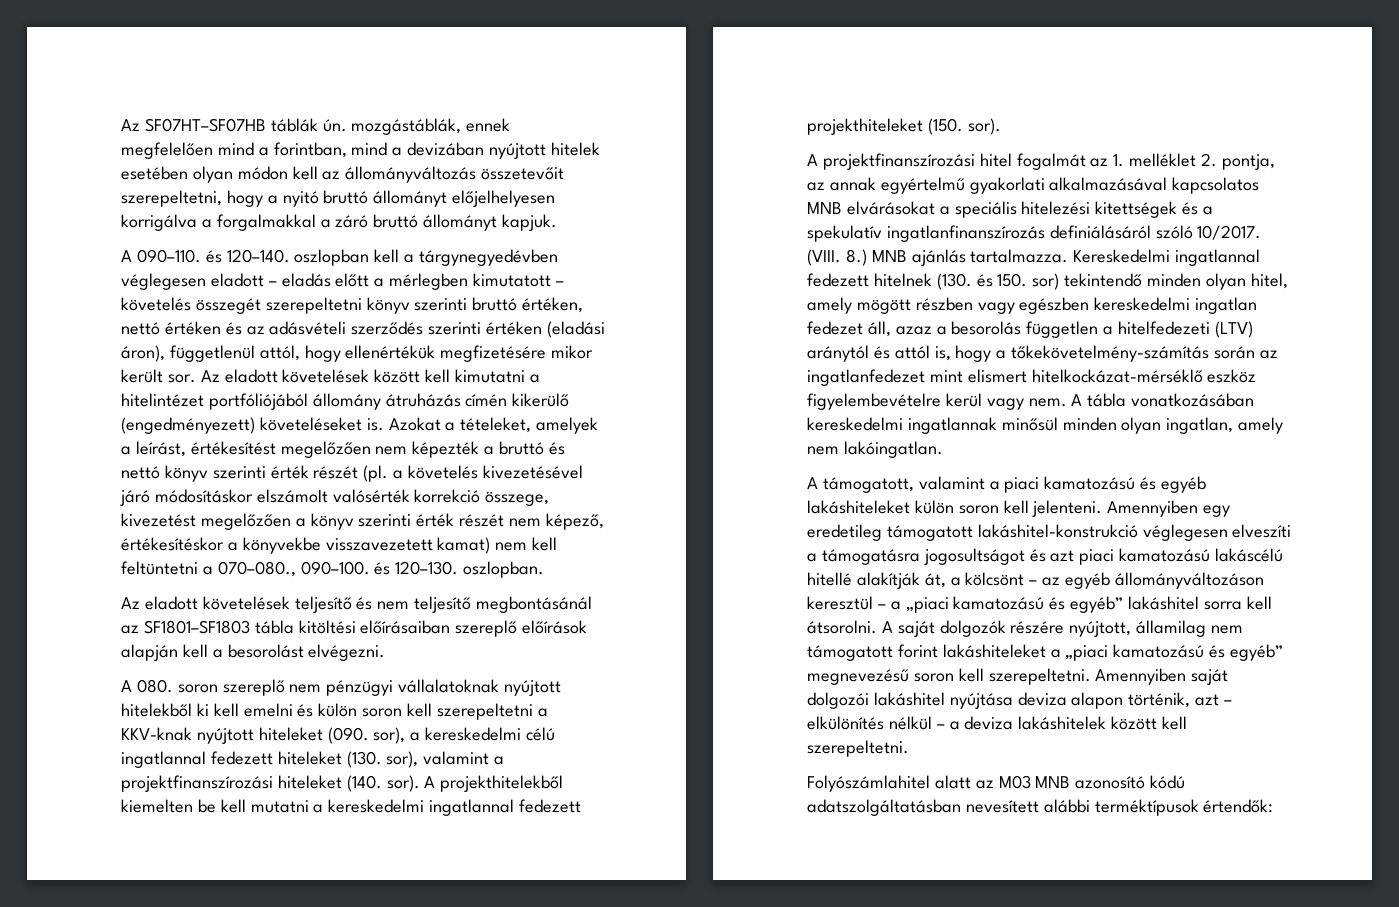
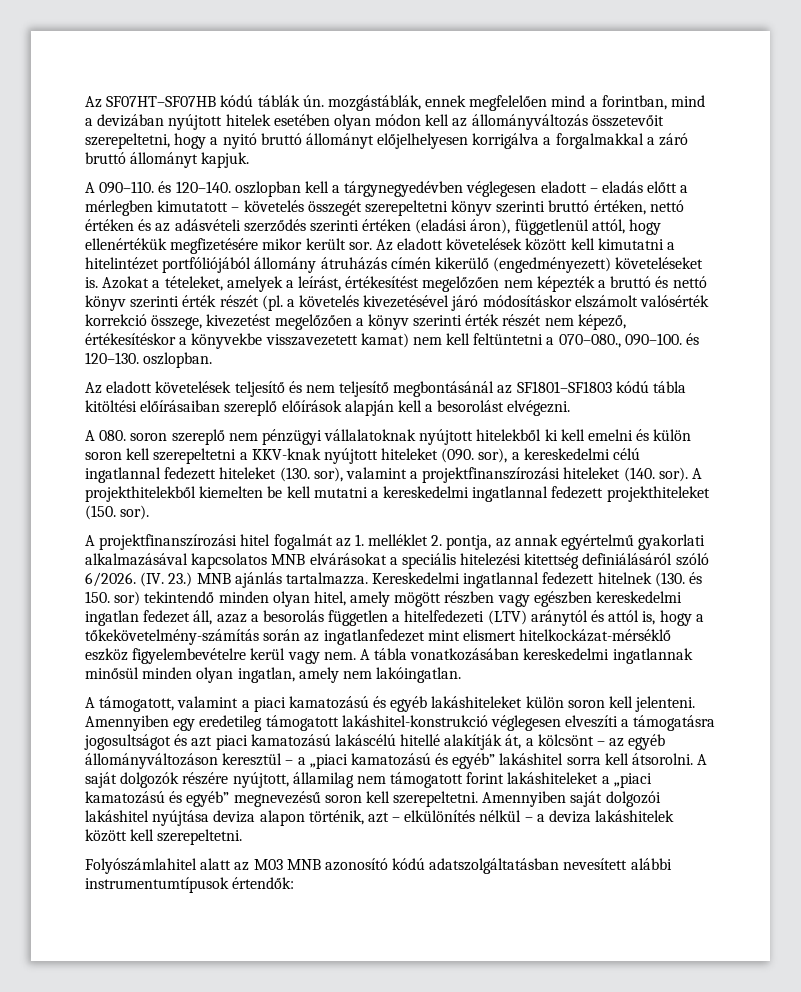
- Az SF07HT–SF07HB táblák ún. mozgástáblák, ennek megfelelően mind a forintban, mind a devizában nyújtott hitelek esetében olyan módon kell az állományváltozás összetevőit szerepeltetni, hogy a nyitó bruttó állományt előjelhelyesen korrigálva a forgalmakkal a záró bruttó állományt kapjuk.
+ Az SF07HT–SF07HB kódú táblák ún. mozgástáblák, ennek megfelelően mind a forintban, mind a devizában nyújtott hitelek esetében olyan módon kell az állományváltozás összetevőit szerepeltetni, hogy a nyitó bruttó állományt előjelhelyesen korrigálva a forgalmakkal a záró bruttó állományt kapjuk.
- Az eladott követelések teljesítő és nem teljesítő megbontásánál az SF1801–SF1803 tábla kitöltési előírásaiban szereplő előírások alapján kell a besorolást elvégezni.
+ Az eladott követelések teljesítő és nem teljesítő megbontásánál az SF1801–SF1803 kódú tábla kitöltési előírásaiban szereplő előírások alapján kell a besorolást elvégezni.
- A projektfinanszírozási hitel fogalmát az 1. melléklet 2. pontja, az annak egyértelmű gyakorlati alkalmazásával kapcsolatos MNB elvárásokat a speciális hitelezési kitettségek és a spekulatív ingatlanfinanszírozás definiálásáról szóló 10/2017. (VIII. 8.) MNB ajánlás tartalmazza.
+ A projektfinanszírozási hitel fogalmát az 1. melléklet 2. pontja, az annak egyértelmű gyakorlati alkalmazásával kapcsolatos MNB elvárásokat a speciális hitelezési kitettség definiálásáról szóló 6/2026. (IV. 23.) MNB ajánlás tartalmazza.
- Folyószámlahitel alatt az M03 MNB azonosító kódú adatszolgáltatásban nevesített alábbi terméktípusok értendők:
+ Folyószámlahitel alatt az M03 MNB azonosító kódú adatszolgáltatásban nevesített alábbi instrumentumtípusok értendők:

